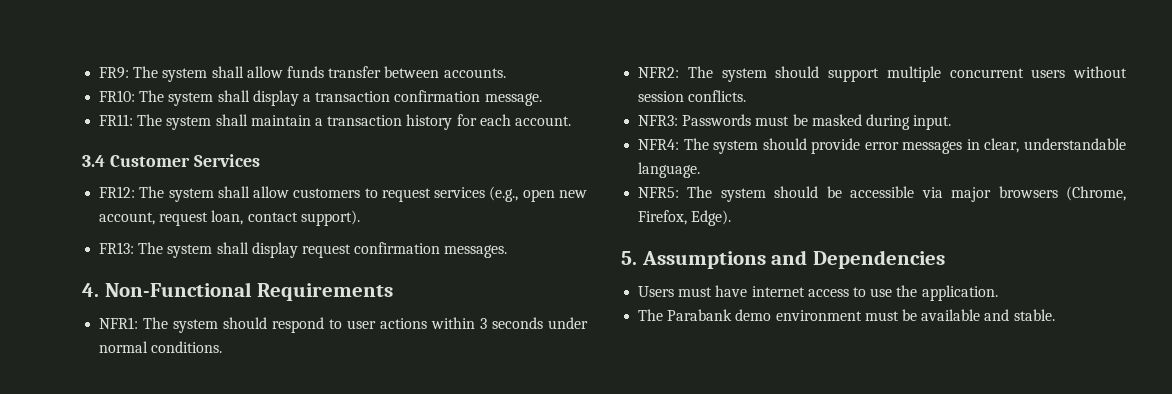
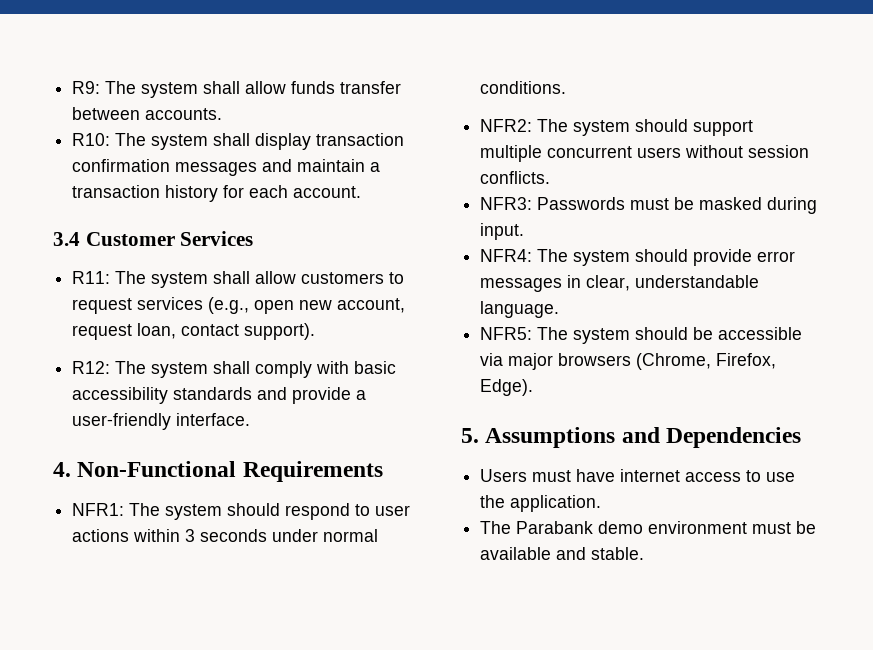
- FR9: The system shall allow funds transfer between accounts.
+ R9: The system shall allow funds transfer between accounts.
- FR10: The system shall display a transaction confirmation message.
- FR11: The system shall maintain a transaction history for each account.
+ R10: The system shall display transaction confirmation messages and maintain a transaction history for each account.
- FR12: The system shall allow customers to request services (e.g., open new account, request loan, contact support).
+ R11: The system shall allow customers to request services (e.g., open new account, request loan, contact support).
- FR13: The system shall display request confirmation messages.
+ R12: The system shall comply with basic accessibility standards and provide a user-friendly interface.

